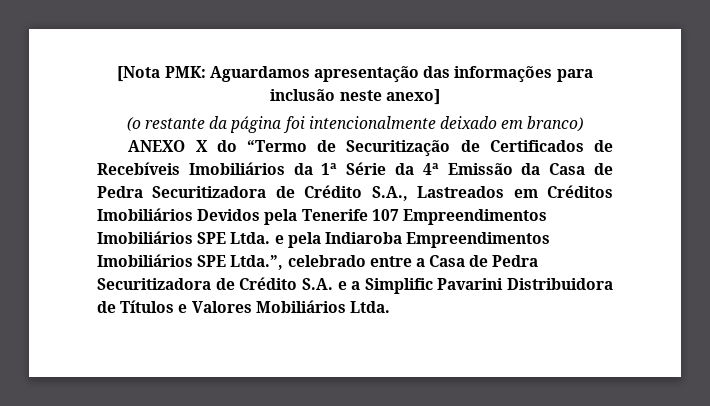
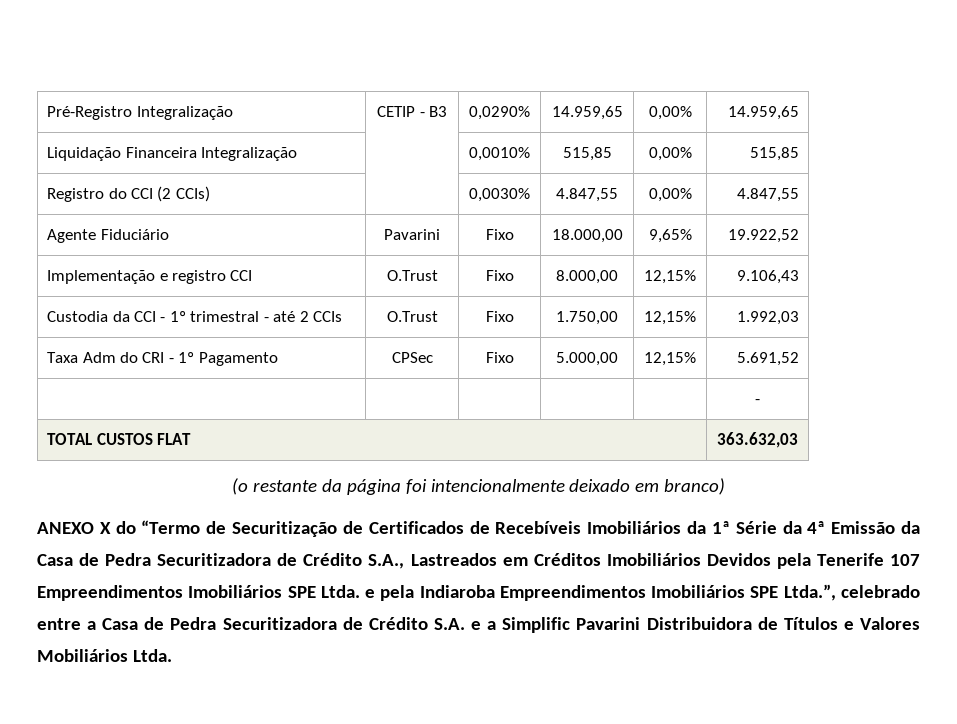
- [Nota PMK: Aguardamos apresentação das informações para inclusão neste anexo]
+ Pré-Registro Integralização | CETIP - B3 | 0,0290% | 14.959,65 | 0,00% | 14.959,65
+ Liquidação Financeira Integralização | | 0,0010% | 515,85 | 0,00% | 515,85
+ Registro do CCI (2 CCIs) | | 0,0030% | 4.847,55 | 0,00% | 4.847,55
+ Agente Fiduciário | Pavarini | Fixo | 18.000,00 | 9,65% | 19.922,52
+ Implementação e registro CCI | O.Trust | Fixo | 8.000,00 | 12,15% | 9.106,43
+ Custodia da CCI - 1º trimestral - até 2 CCIs | O.Trust | Fixo | 1.750,00 | 12,15% | 1.992,03
+ Taxa Adm do CRI - 1º Pagamento | CPSec | Fixo | 5.000,00 | 12,15% | 5.691,52
+ | | | | | -
+ TOTAL CUSTOS FLAT | 363.632,03

